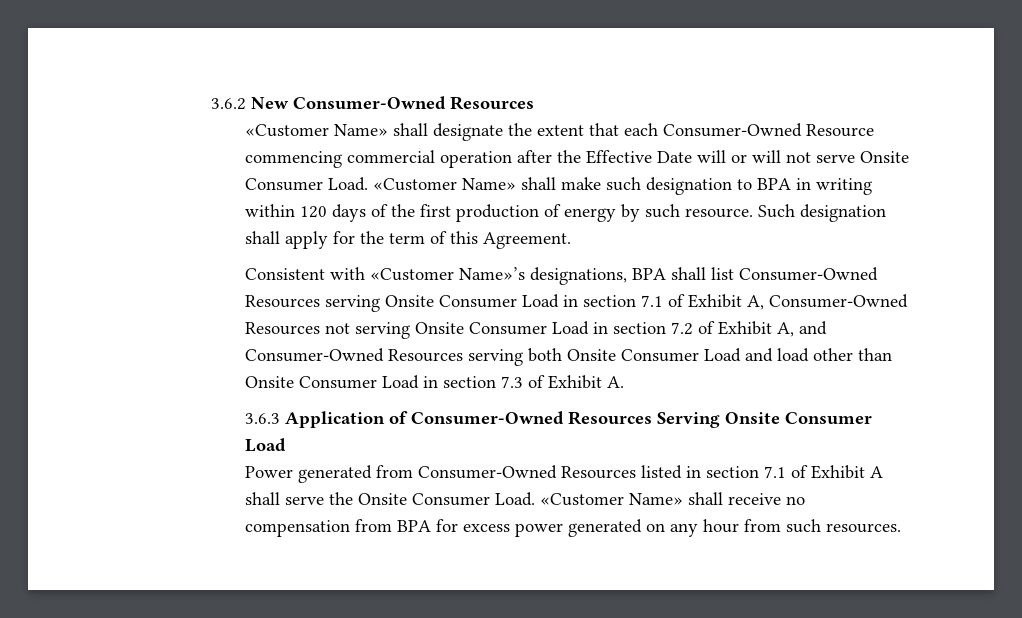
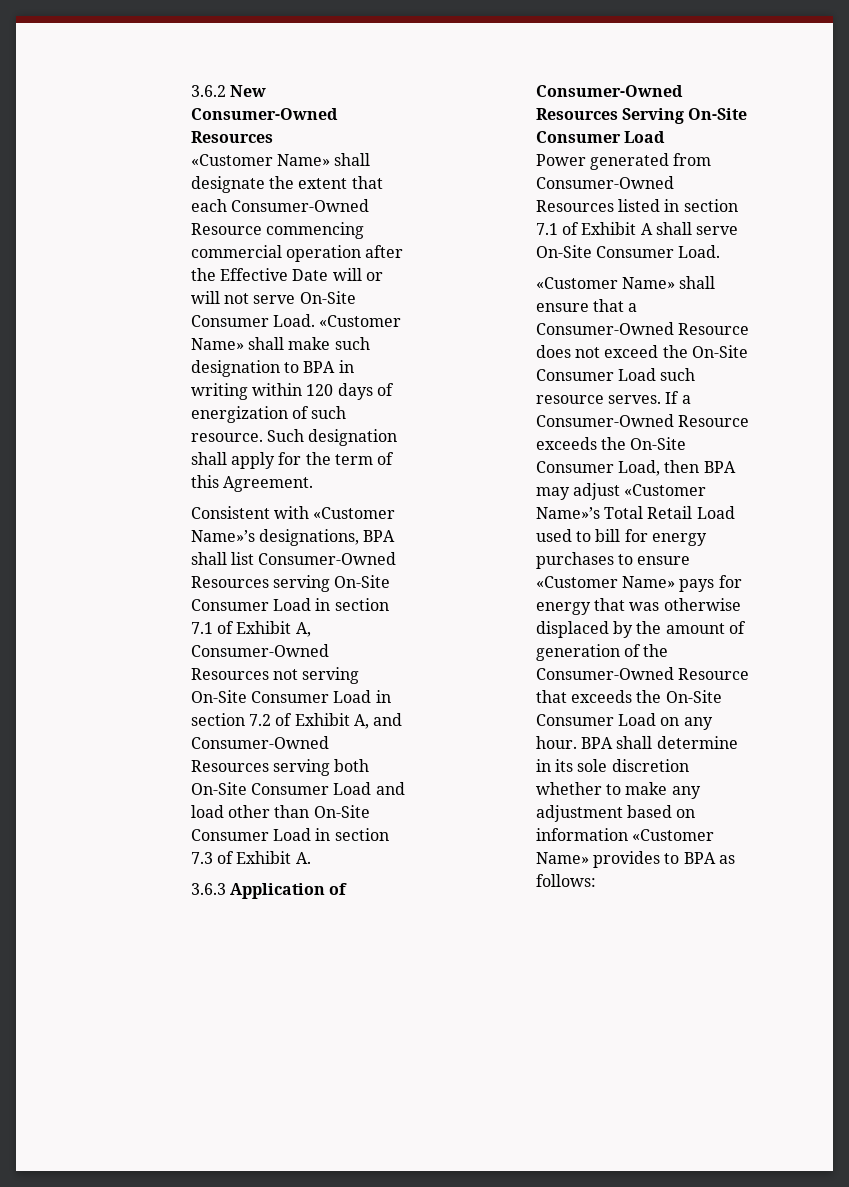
- «Customer Name» shall designate the extent that each Consumer-Owned Resource commencing commercial operation after the Effective Date will or will not serve Onsite Consumer Load.
+ «Customer Name» shall designate the extent that each Consumer-Owned Resource commencing commercial operation after the Effective Date will or will not serve On-Site Consumer Load.
- «Customer Name» shall make such designation to BPA in writing within 120 days of the first production of energy by such resource.
+ «Customer Name» shall make such designation to BPA in writing within 120 days of energization of such resource.
- Consistent with «Customer Name»’s designations, BPA shall list Consumer-Owned Resources serving Onsite Consumer Load in section 7.1 of Exhibit A, Consumer-Owned Resources not serving Onsite Consumer Load in section 7.2 of Exhibit A, and Consumer-Owned Resources serving both Onsite Consumer Load and load other than Onsite Consumer Load in section 7.3 of Exhibit A.
+ Consistent with «Customer Name»’s designations, BPA shall list Consumer-Owned Resources serving On-Site Consumer Load in section 7.1 of Exhibit A, Consumer-Owned Resources not serving On-Site Consumer Load in section 7.2 of Exhibit A, and Consumer-Owned Resources serving both On-Site Consumer Load and load other than On-Site Consumer Load in section 7.3 of Exhibit A.
- 3.6.3 Application of Consumer-Owned Resources Serving Onsite Consumer Load
+ 3.6.3 Application of Consumer-Owned Resources Serving On-Site Consumer Load
- Power generated from Consumer-Owned Resources listed in section 7.1 of Exhibit A shall serve the Onsite Consumer Load. «Customer Name» shall receive no compensation from BPA for excess power generated on any hour from such resources.
+ Power generated from Consumer-Owned Resources listed in section 7.1 of Exhibit A shall serve On-Site Consumer Load.
+ «Customer Name» shall ensure that a Consumer-Owned Resource does not exceed the On-Site Consumer Load such resource serves. If a Consumer-Owned Resource exceeds the On-Site Consumer Load, then BPA may adjust «Customer Name»’s Total Retail Load used to bill for energy purchases to ensure «Customer Name» pays for energy that was otherwise displaced by the amount of generation of the Consumer-Owned Resource that exceeds the On-Site Consumer Load on any hour. BPA shall determine in its sole discretion whether to make any adjustment based on information «Customer Name» provides to BPA as follows:

